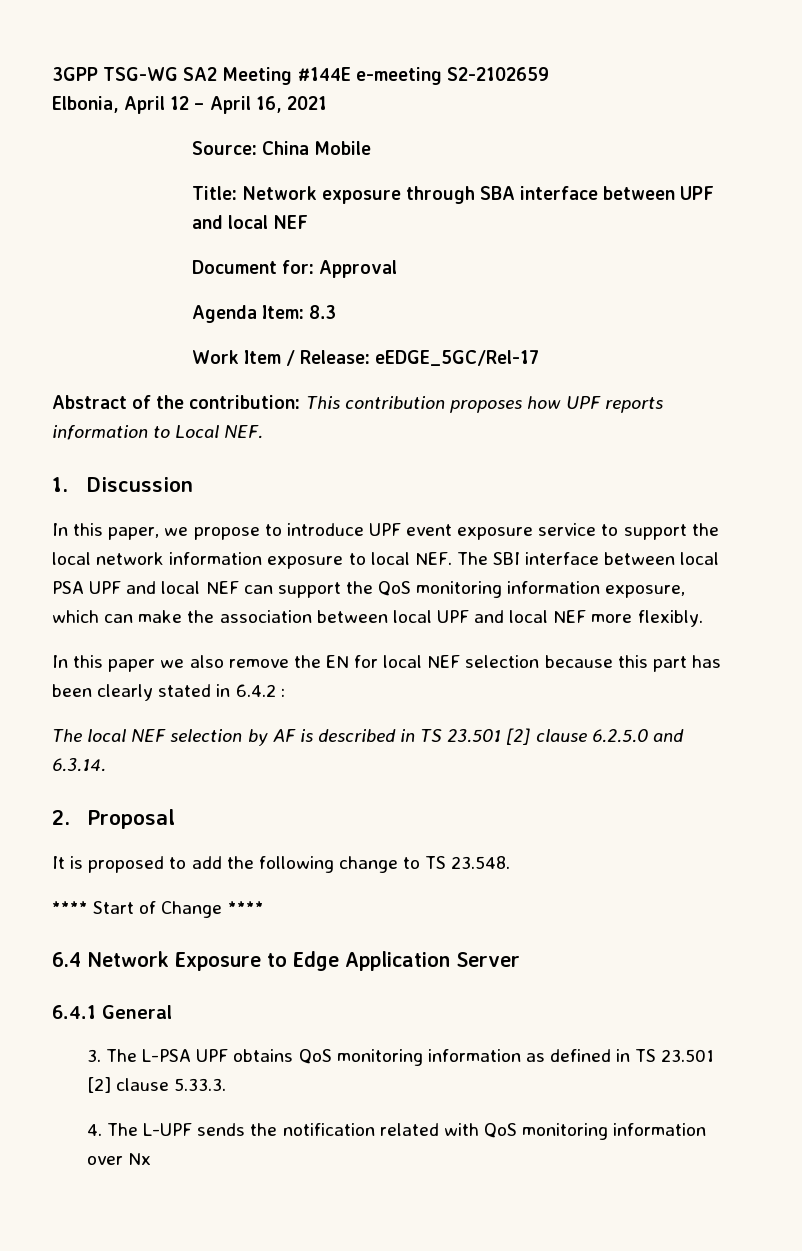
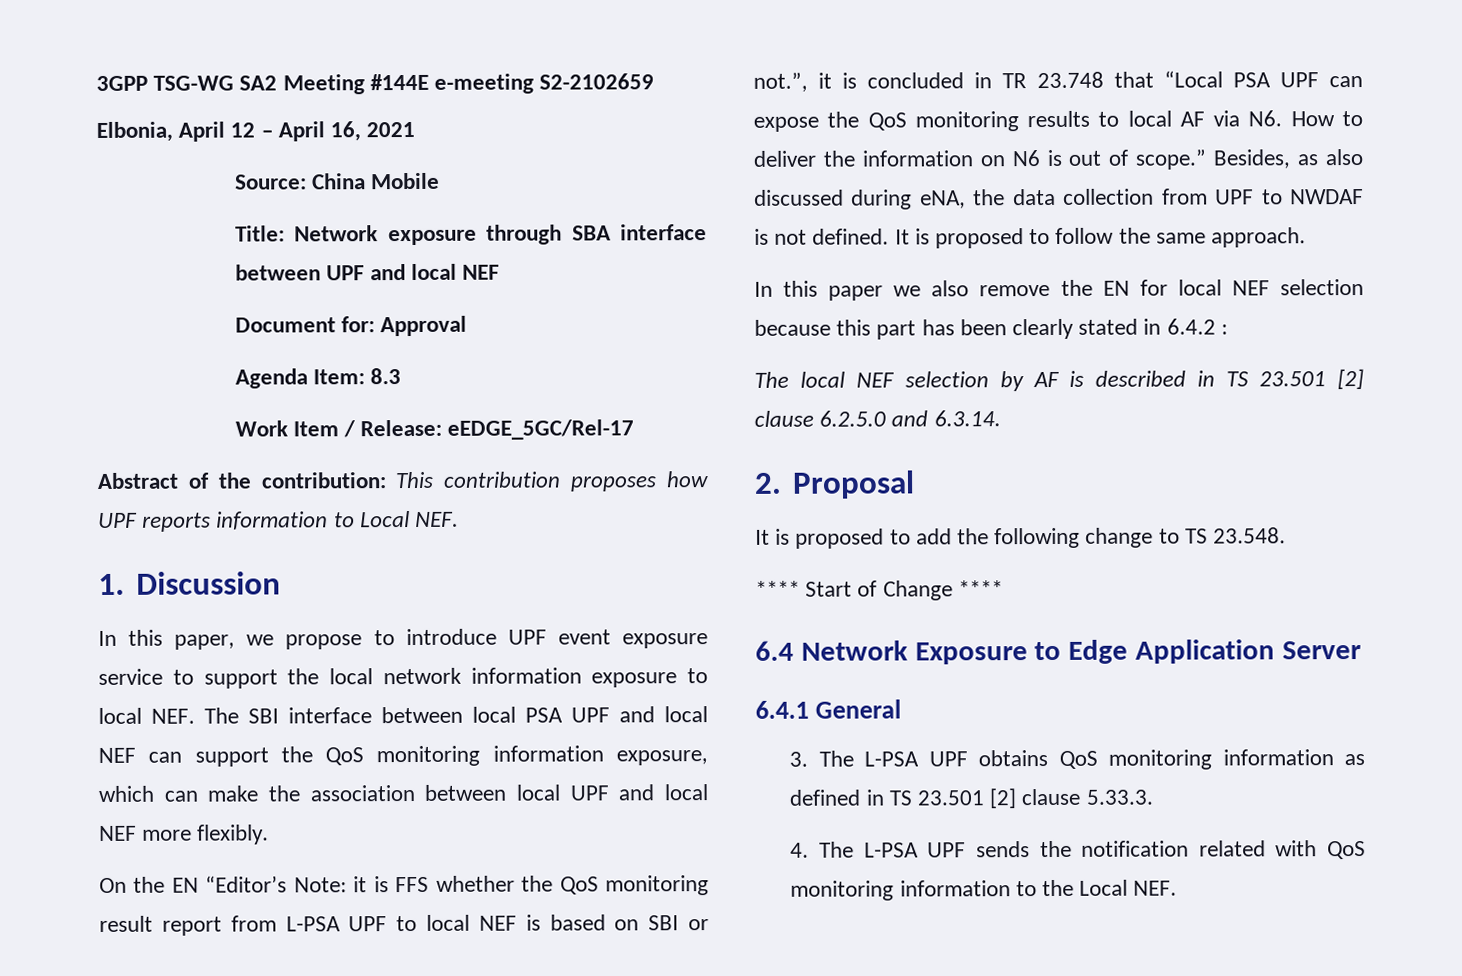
+ On the EN “Editor’s Note: it is FFS whether the QoS monitoring result report from L-PSA UPF to local NEF is based on SBI or not.”, it is concluded in TR 23.748 that “Local PSA UPF can expose the QoS monitoring results to local AF via N6. How to deliver the information on N6 is out of scope.” Besides, as also discussed during eNA, the data collection from UPF to NWDAF is not defined. It is proposed to follow the same approach.
- 4. The L-UPF sends the notification related with QoS monitoring information over Nx
+ 4. The L-PSA UPF sends the notification related with QoS monitoring information to the Local NEF.

